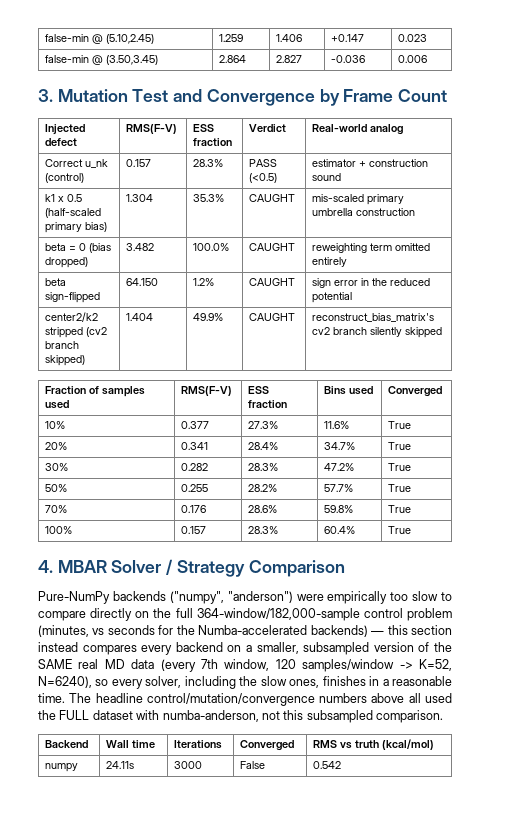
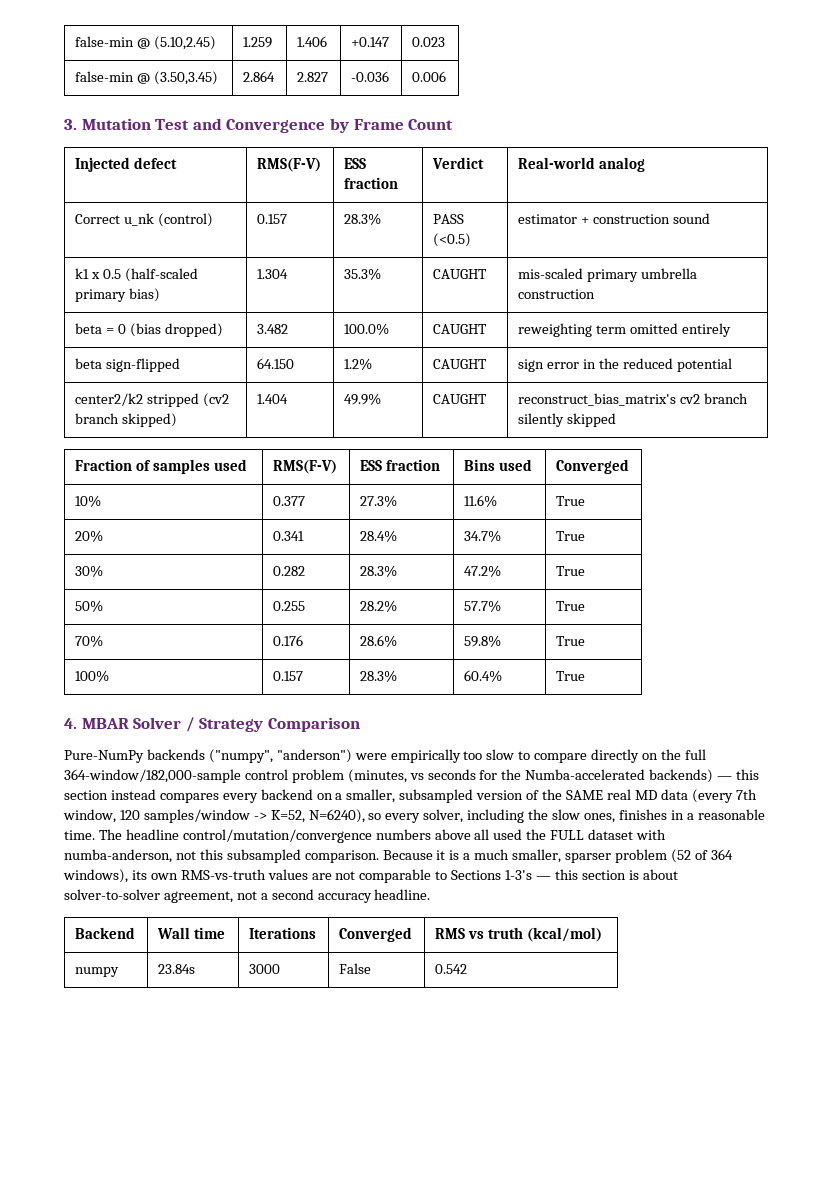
+ Because it is a much smaller, sparser problem (52 of 364 windows), its own RMS-vs-truth values are not comparable to Sections 1-3's — this section is about solver-to-solver agreement, not a second accuracy headline.
- numpy | 24.11s | 3000 | False | 0.542
+ numpy | 23.84s | 3000 | False | 0.542

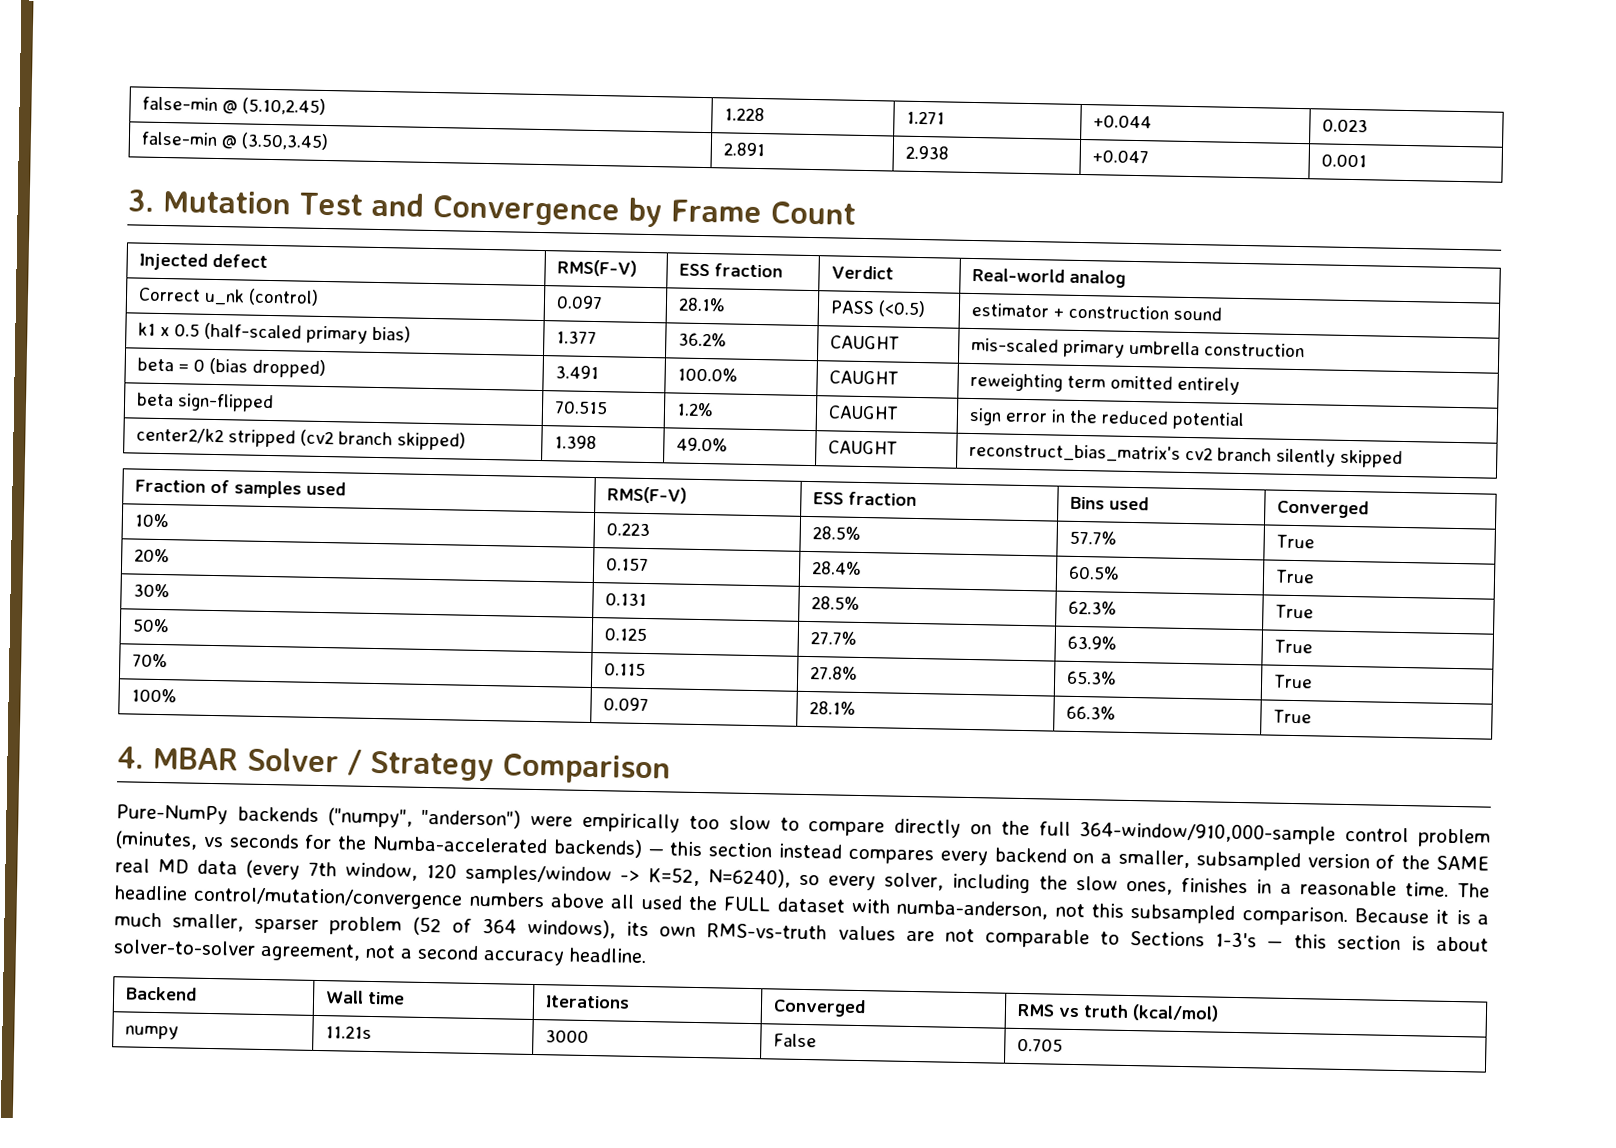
- false-min @ (5.10,2.45) | 1.259 | 1.406 | +0.147 | 0.023
+ false-min @ (5.10,2.45) | 1.228 | 1.271 | +0.044 | 0.023
- false-min @ (3.50,3.45) | 2.864 | 2.827 | -0.036 | 0.006
+ false-min @ (3.50,3.45) | 2.891 | 2.938 | +0.047 | 0.001
- Correct u_nk (control) | 0.157 | 28.3% | PASS (<0.5) | estimator + construction sound
+ Correct u_nk (control) | 0.097 | 28.1% | PASS (<0.5) | estimator + construction sound
- k1 x 0.5 (half-scaled primary bias) | 1.304 | 35.3% | CAUGHT | mis-scaled primary umbrella construction
+ k1 x 0.5 (half-scaled primary bias) | 1.377 | 36.2% | CAUGHT | mis-scaled primary umbrella construction
- beta = 0 (bias dropped) | 3.482 | 100.0% | CAUGHT | reweighting term omitted entirely
+ beta = 0 (bias dropped) | 3.491 | 100.0% | CAUGHT | reweighting term omitted entirely
- beta sign-flipped | 64.150 | 1.2% | CAUGHT | sign error in the reduced potential
+ beta sign-flipped | 70.515 | 1.2% | CAUGHT | sign error in the reduced potential
- center2/k2 stripped (cv2 branch skipped) | 1.404 | 49.9% | CAUGHT | reconstruct_bias_matrix's cv2 branch silently skipped
+ center2/k2 stripped (cv2 branch skipped) | 1.398 | 49.0% | CAUGHT | reconstruct_bias_matrix's cv2 branch silently skipped
- 10% | 0.377 | 27.3% | 11.6% | True
+ 10% | 0.223 | 28.5% | 57.7% | True
- 20% | 0.341 | 28.4% | 34.7% | True
+ 20% | 0.157 | 28.4% | 60.5% | True
- 30% | 0.282 | 28.3% | 47.2% | True
+ 30% | 0.131 | 28.5% | 62.3% | True
- 50% | 0.255 | 28.2% | 57.7% | True
+ 50% | 0.125 | 27.7% | 63.9% | True
- 70% | 0.176 | 28.6% | 59.8% | True
+ 70% | 0.115 | 27.8% | 65.3% | True
- 100% | 0.157 | 28.3% | 60.4% | True
+ 100% | 0.097 | 28.1% | 66.3% | True
- Pure-NumPy backends ("numpy", "anderson") were empirically too slow to compare directly on the full 364-window/182,000-sample control problem (minutes, vs seconds for the Numba-accelerated backends) — this section instead compares every backend on a smaller, subsampled version of the SAME real MD data (every 7th window, 120 samples/window -> K=52, N=6240), so every solver, including the slow ones, finishes in a reasonable time.
+ Pure-NumPy backends ("numpy", "anderson") were empirically too slow to compare directly on the full 364-window/910,000-sample control problem (minutes, vs seconds for the Numba-accelerated backends) — this section instead compares every backend on a smaller, subsampled version of the SAME real MD data (every 7th window, 120 samples/window -> K=52, N=6240), so every solver, including the slow ones, finishes in a reasonable time.
- numpy | 23.84s | 3000 | False | 0.542
+ numpy | 11.21s | 3000 | False | 0.705

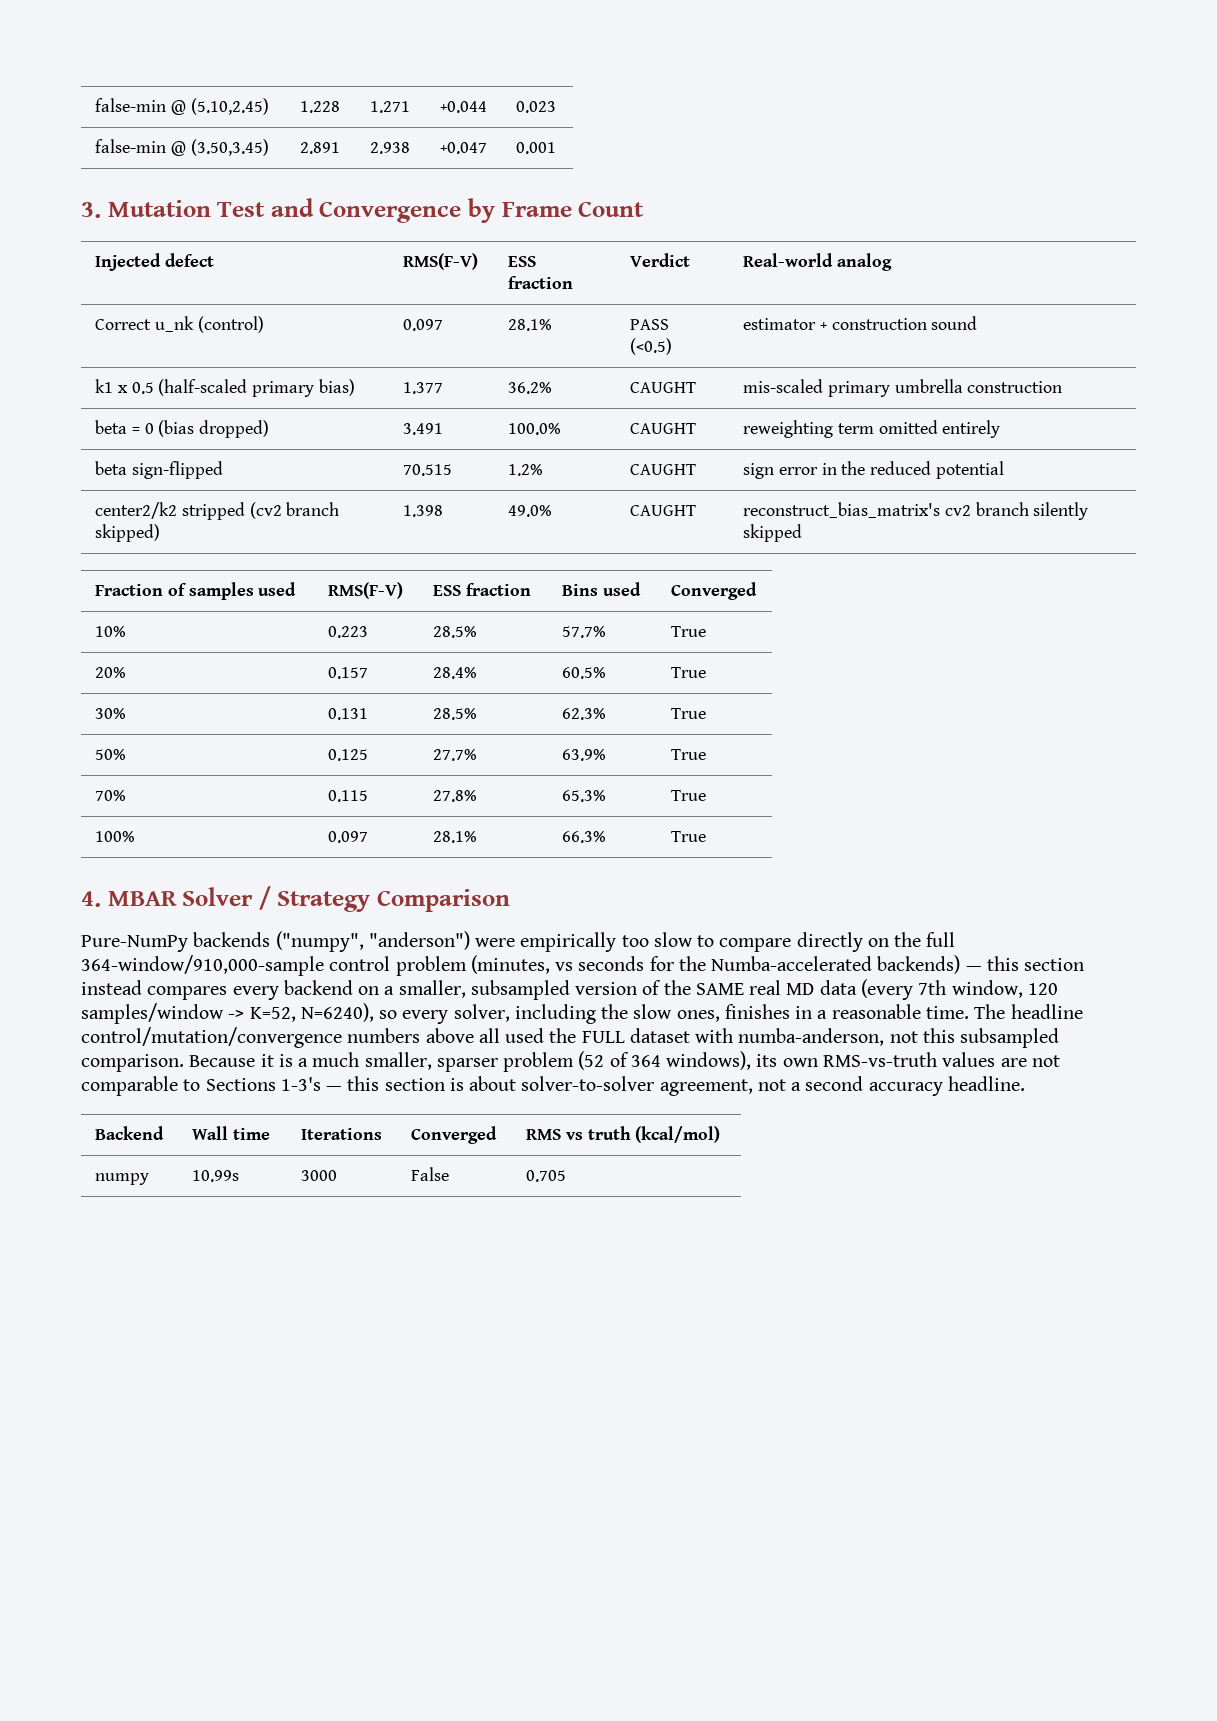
- numpy | 11.21s | 3000 | False | 0.705
+ numpy | 10.99s | 3000 | False | 0.705

